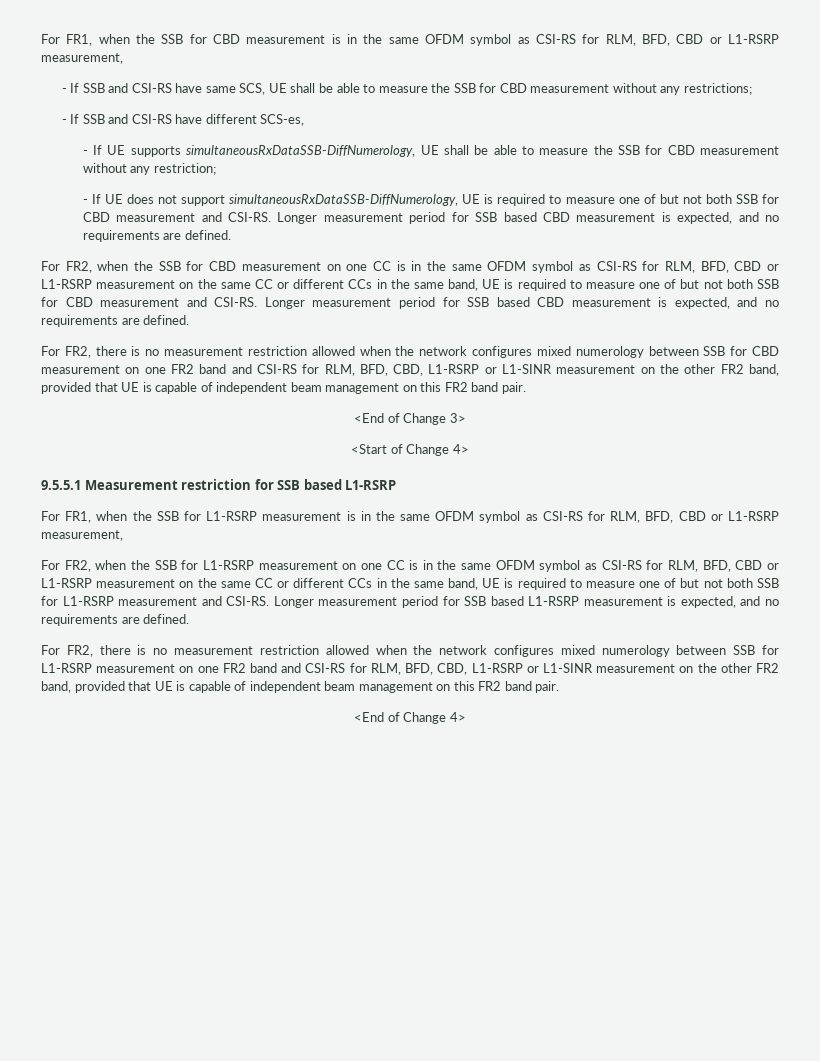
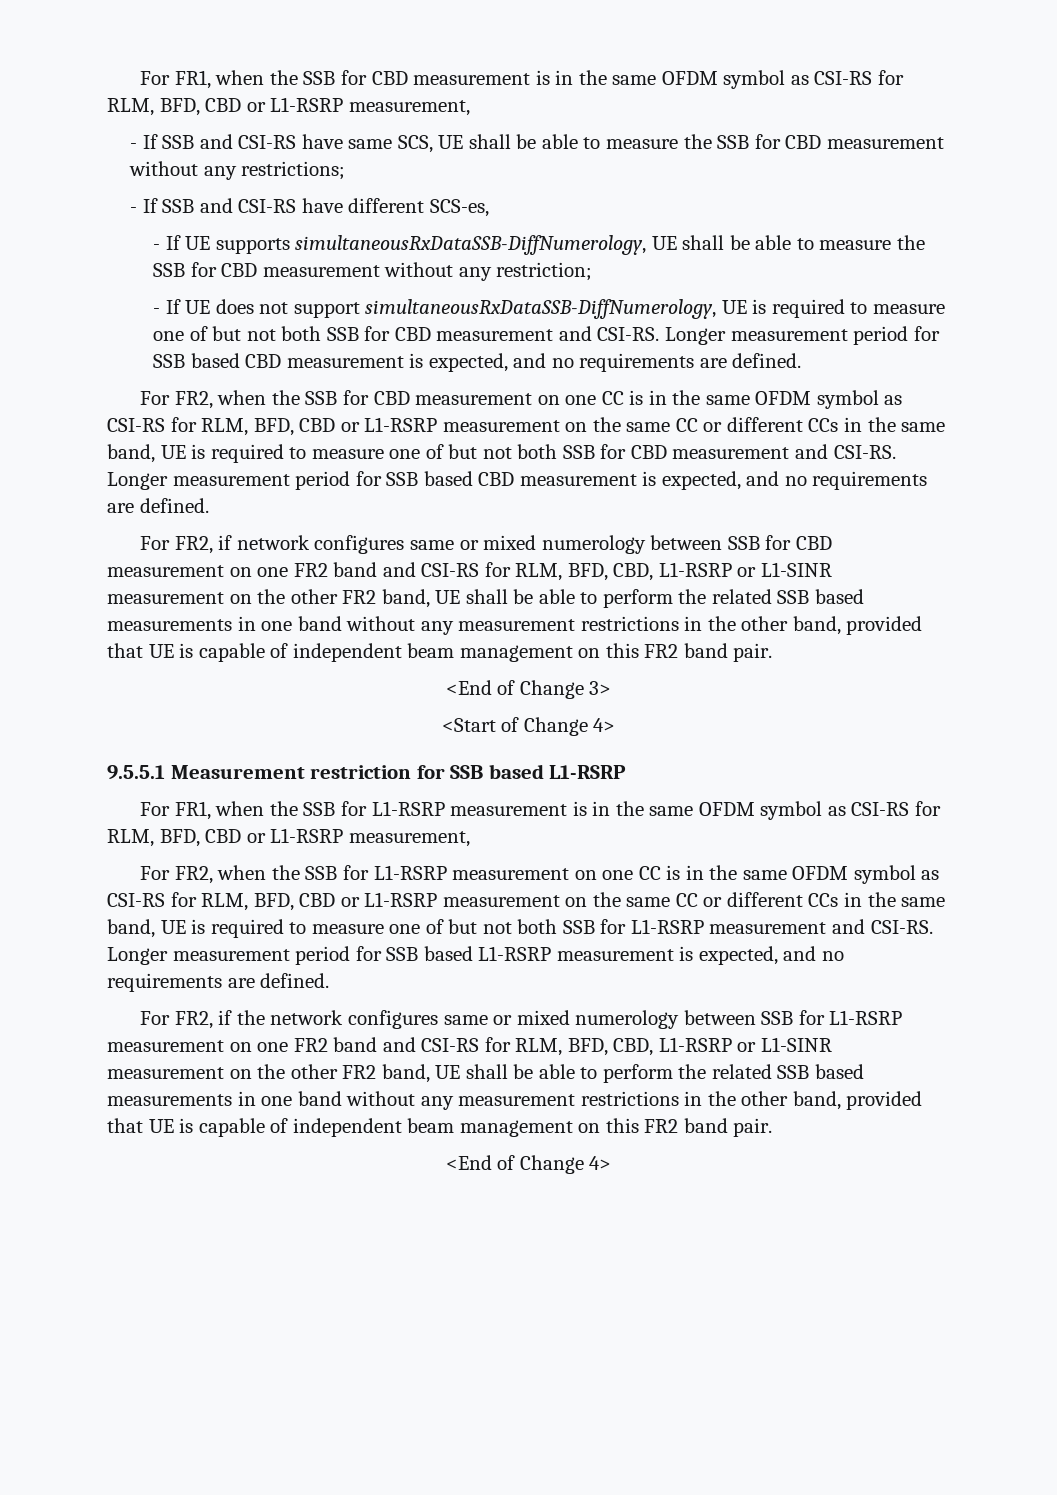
- For FR2, there is no measurement restriction allowed when the network configures mixed numerology between SSB for CBD measurement on one FR2 band and CSI-RS for RLM, BFD, CBD, L1-RSRP or L1-SINR measurement on the other FR2 band, provided that UE is capable of independent beam management on this FR2 band pair.
+ For FR2, if network configures same or mixed numerology between SSB for CBD measurement on one FR2 band and CSI-RS for RLM, BFD, CBD, L1-RSRP or L1-SINR measurement on the other FR2 band, UE shall be able to perform the related SSB based measurements in one band without any measurement restrictions in the other band, provided that UE is capable of independent beam management on this FR2 band pair.
- For FR2, there is no measurement restriction allowed when the network configures mixed numerology between SSB for L1-RSRP measurement on one FR2 band and CSI-RS for RLM, BFD, CBD, L1-RSRP or L1-SINR measurement on the other FR2 band, provided that UE is capable of independent beam management on this FR2 band pair.
+ For FR2, if the network configures same or mixed numerology between SSB for L1-RSRP measurement on one FR2 band and CSI-RS for RLM, BFD, CBD, L1-RSRP or L1-SINR measurement on the other FR2 band, UE shall be able to perform the related SSB based measurements in one band without any measurement restrictions in the other band, provided that UE is capable of independent beam management on this FR2 band pair.

